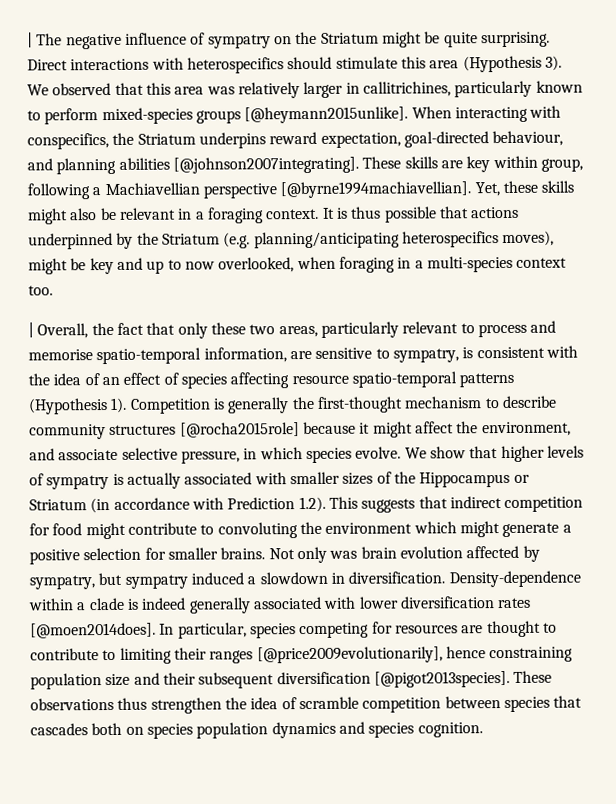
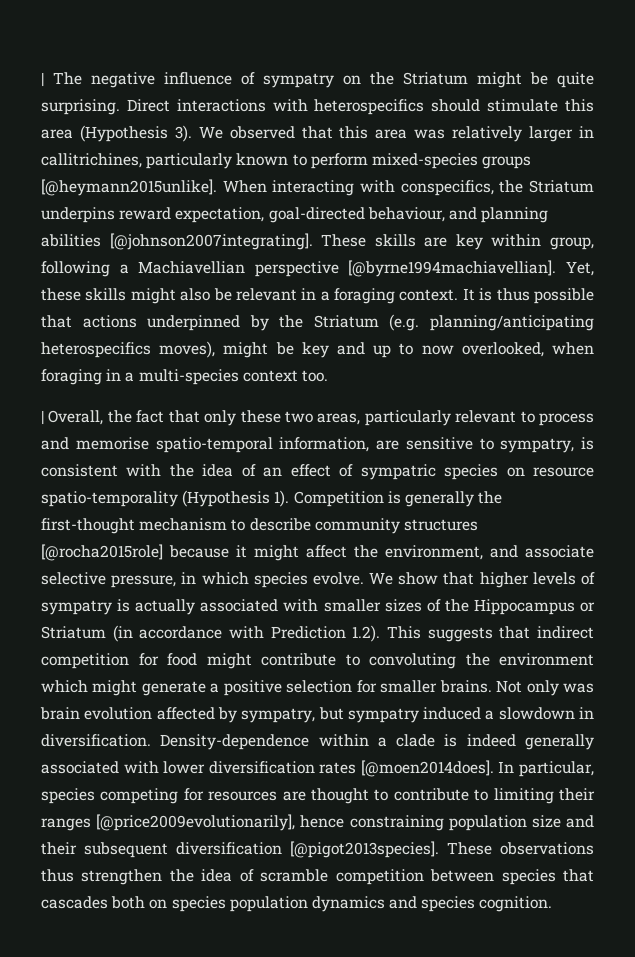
- | Overall, the fact that only these two areas, particularly relevant to process and memorise spatio-temporal information, are sensitive to sympatry, is consistent with the idea of an effect of species affecting resource spatio-temporal patterns (Hypothesis 1).
+ | Overall, the fact that only these two areas, particularly relevant to process and memorise spatio-temporal information, are sensitive to sympatry, is consistent with the idea of an effect of sympatric species on resource spatio-temporality (Hypothesis 1).

